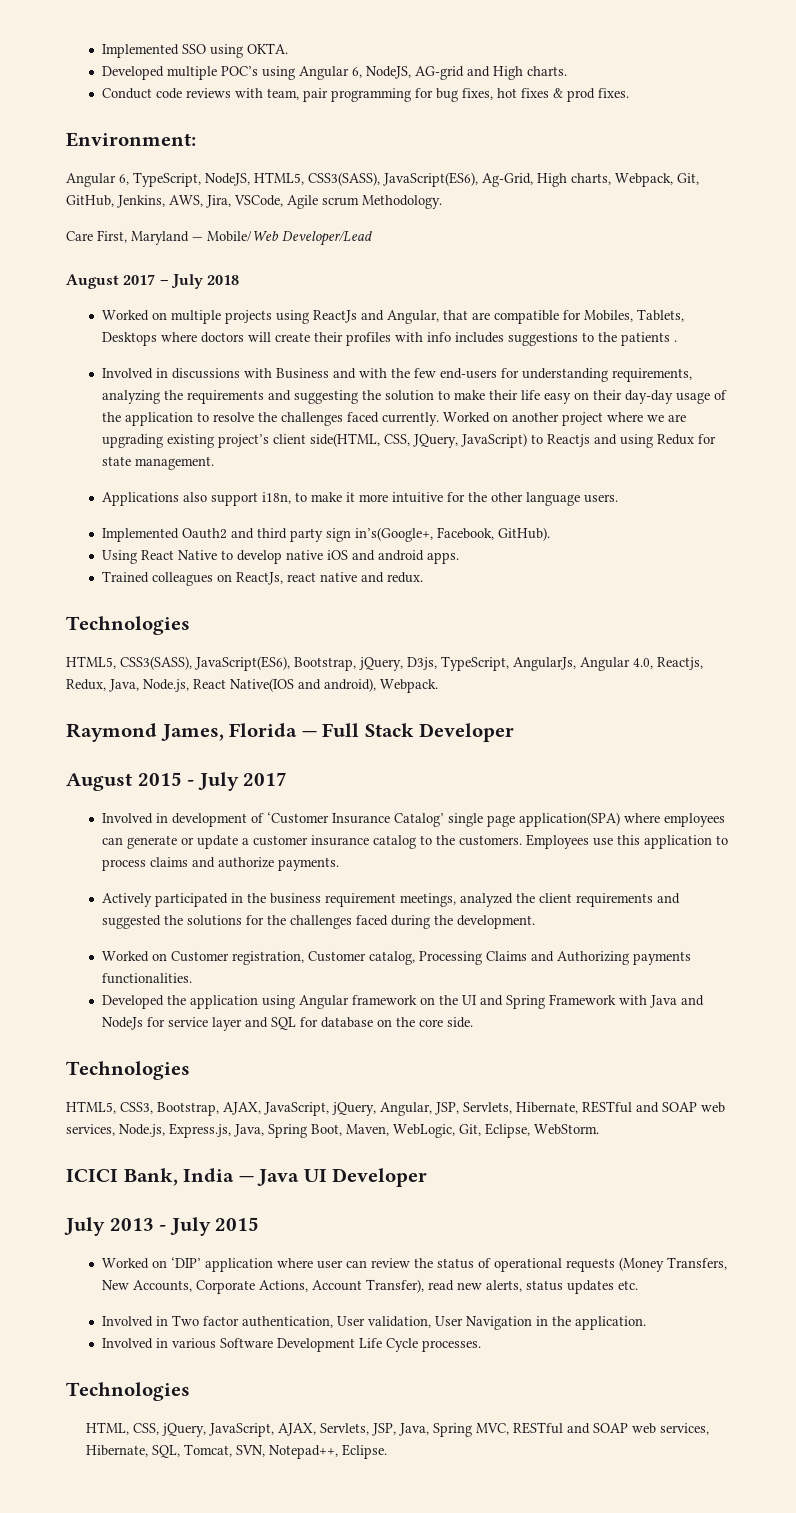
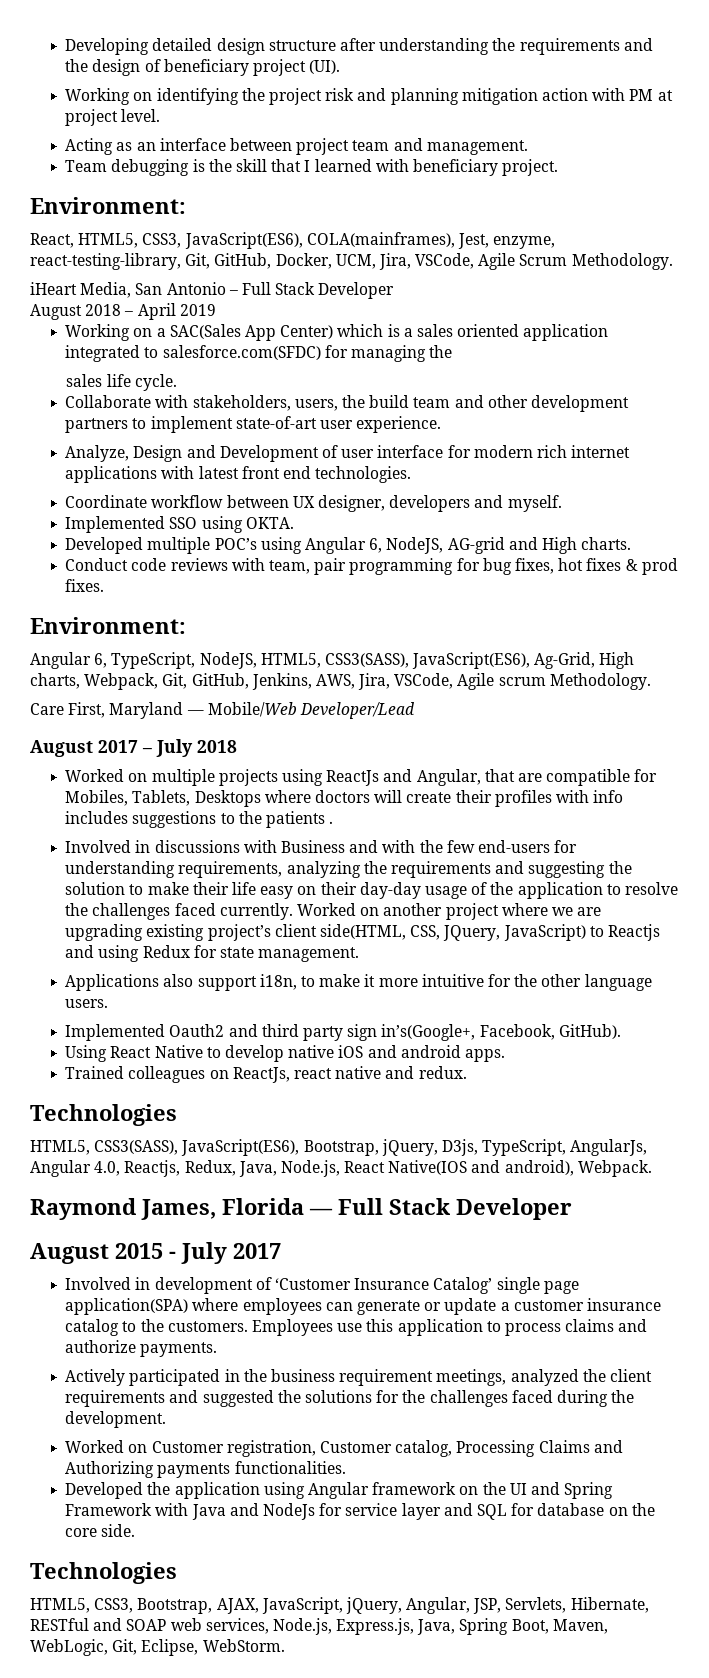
+ Developing detailed design structure after understanding the requirements and the design of beneficiary project (UI).
+ Working on identifying the project risk and planning mitigation action with PM at project level.
+ Acting as an interface between project team and management.
+ Team debugging is the skill that I learned with beneficiary project.
+ Environment:
+ React, HTML5, CSS3, JavaScript(ES6), COLA(mainframes), Jest, enzyme, react-testing-library, Git, GitHub, Docker, UCM, Jira, VSCode, Agile Scrum Methodology.
+ iHeart Media, San Antonio – Full Stack Developer
+ August 2018 – April 2019
+ Working on a SAC(Sales App Center) which is a sales oriented application integrated to salesforce.com(SFDC) for managing the
+ sales life cycle.
+ Collaborate with stakeholders, users, the build team and other development partners to implement state-of-art user experience.
+ Analyze, Design and Development of user interface for modern rich internet applications with latest front end technologies.
+ Coordinate workflow between UX designer, developers and myself.
- ICICI Bank, India — Java UI Developer
- July 2013 - July 2015
- Worked on ‘DIP’ application where user can review the status of operational requests (Money Transfers, New Accounts, Corporate Actions, Account Transfer), read new alerts, status updates etc.
- Involved in Two factor authentication, User validation, User Navigation in the application.
- Involved in various Software Development Life Cycle processes.
- Technologies
- HTML, CSS, jQuery, JavaScript, AJAX, Servlets, JSP, Java, Spring MVC, RESTful and SOAP web services, Hibernate, SQL, Tomcat, SVN, Notepad++, Eclipse.

